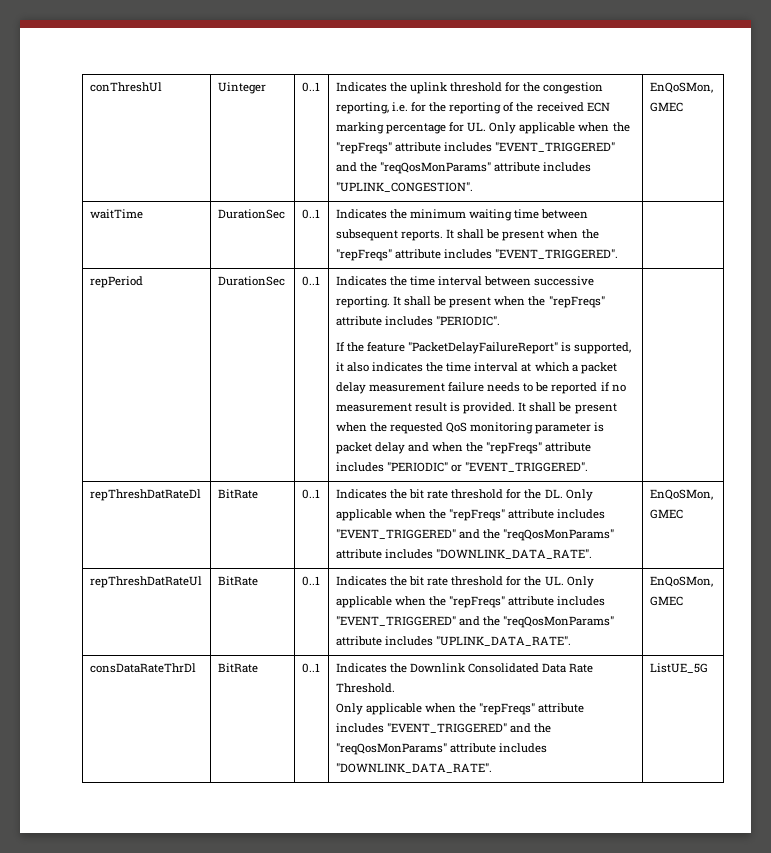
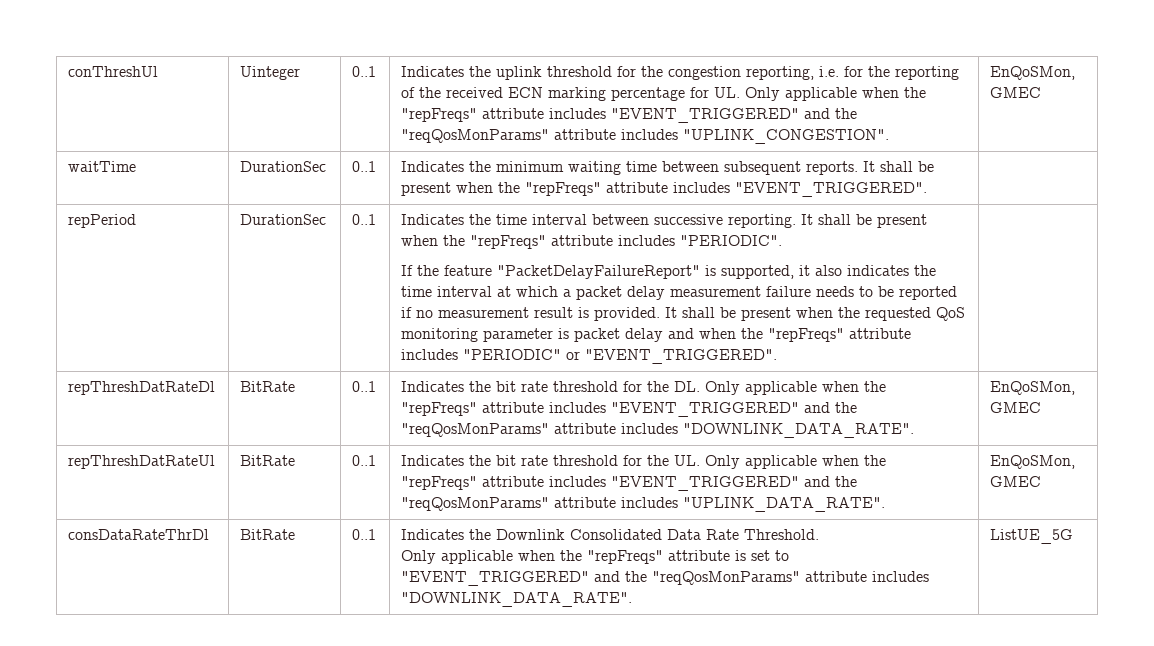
  consDataRateThrDl | BitRate | 0..1 | Indicates the Downlink Consolidated Data Rate Threshold.
- Only applicable when the "repFreqs" attribute includes "EVENT_TRIGGERED" and the "reqQosMonParams" attribute includes "DOWNLINK_DATA_RATE". | ListUE_5G
+ Only applicable when the "repFreqs" attribute is set to "EVENT_TRIGGERED" and the "reqQosMonParams" attribute includes "DOWNLINK_DATA_RATE". | ListUE_5G

